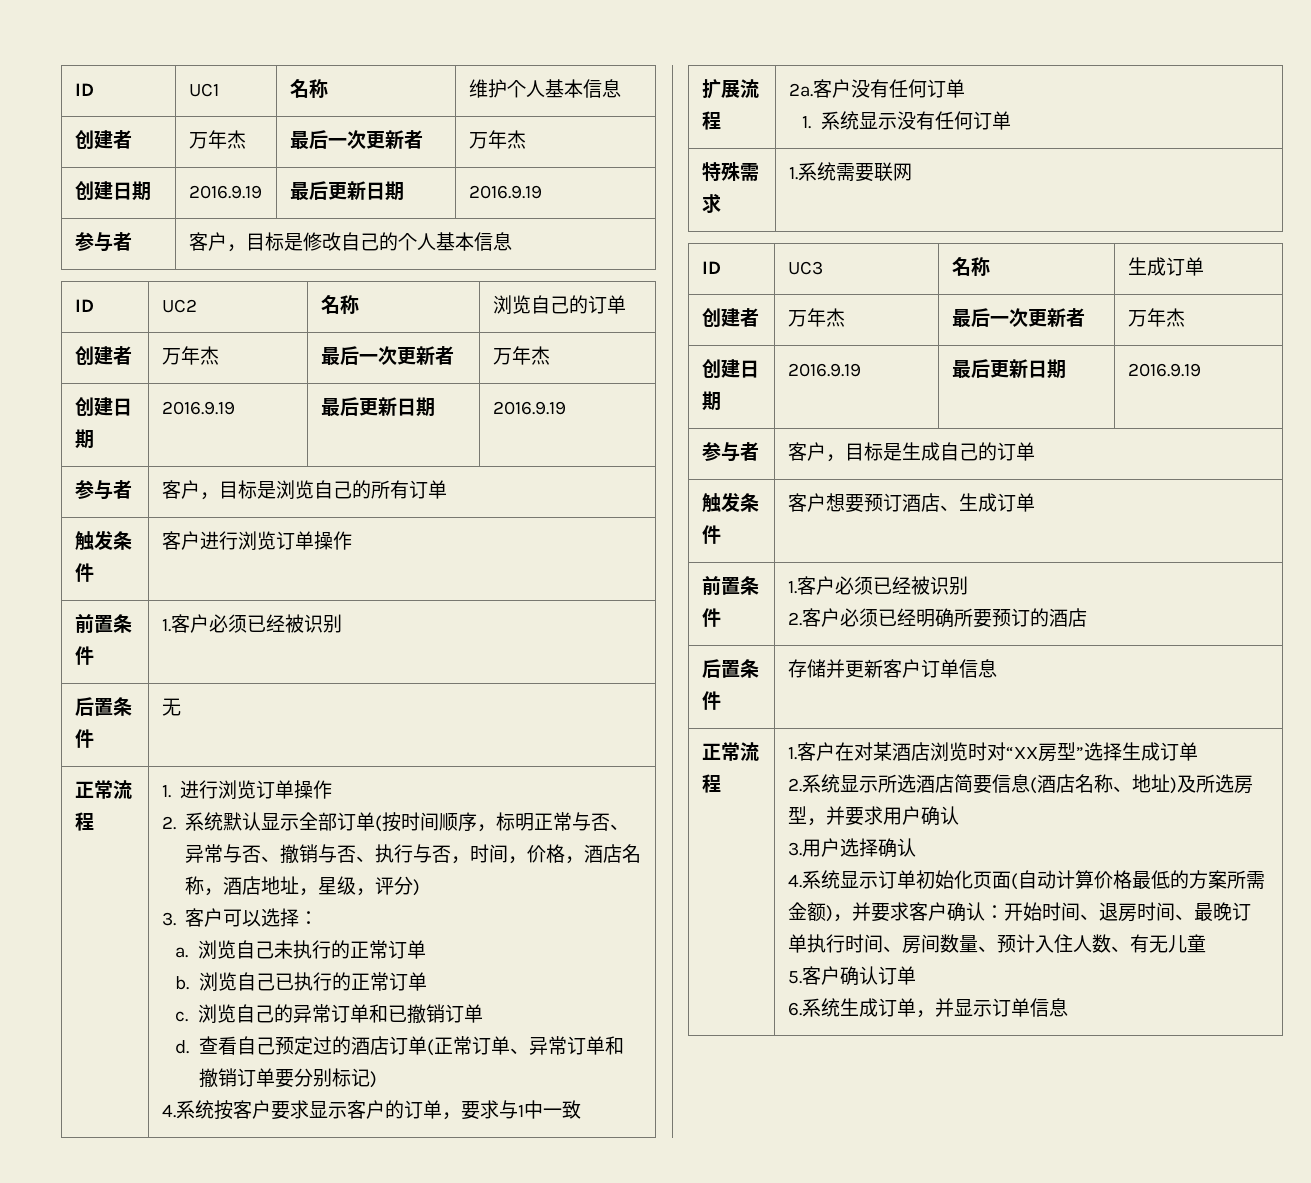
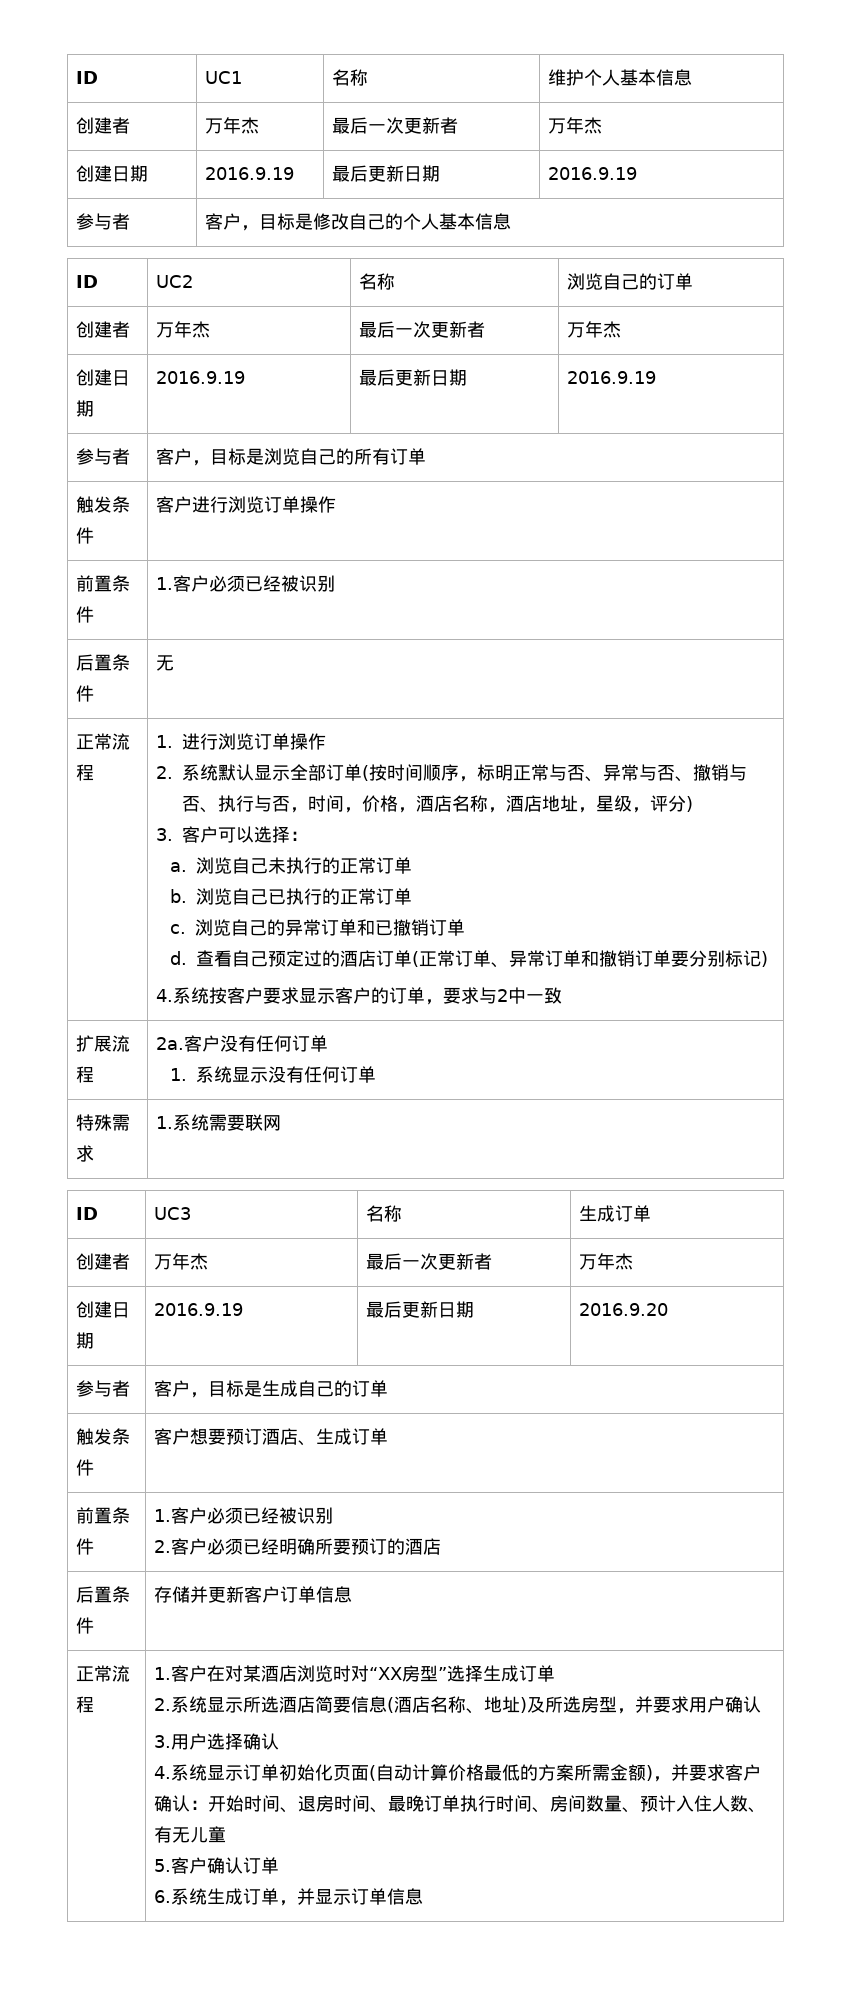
- 4.系统按客户要求显示客户的订单，要求与1中一致
+ 4.系统按客户要求显示客户的订单，要求与2中一致
  ID | UC3 | 名称 | 生成订单
  创建者 | 万年杰 | 最后一次更新者 | 万年杰
- 创建日期 | 2016.9.19 | 最后更新日期 | 2016.9.19
+ 创建日期 | 2016.9.19 | 最后更新日期 | 2016.9.20

